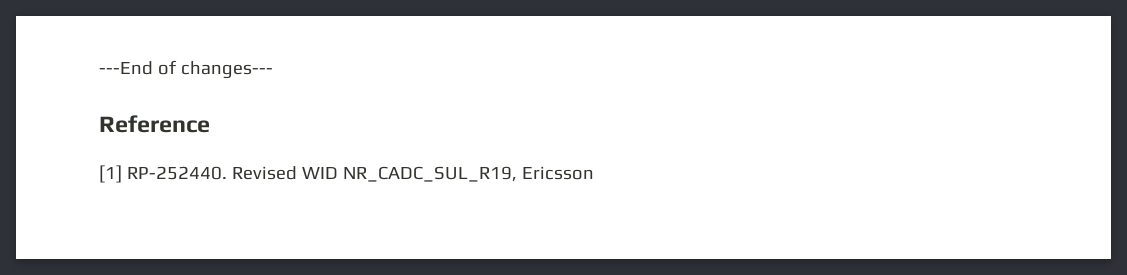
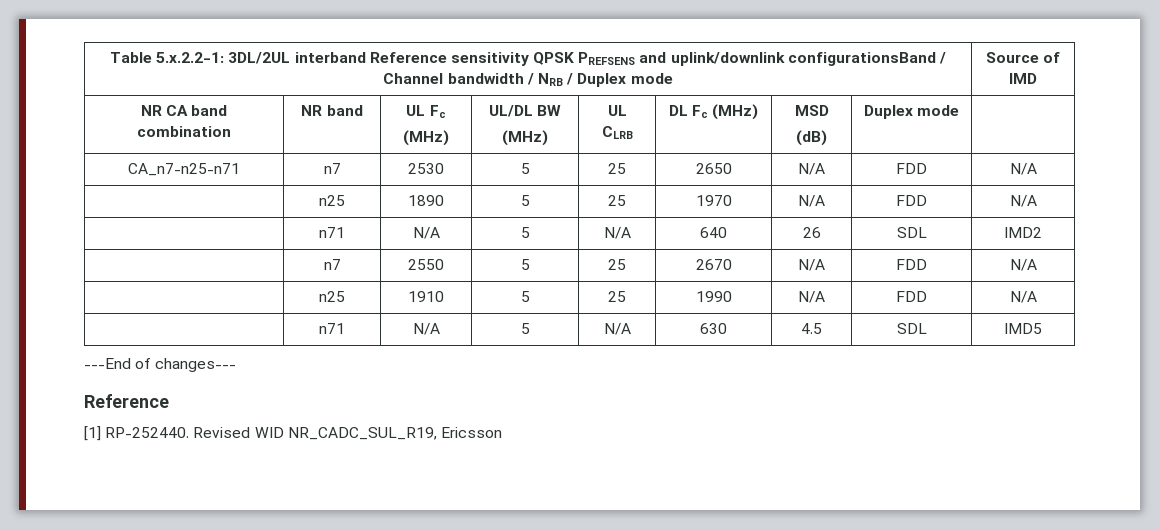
+ Table 5.x.2.2-1: 3DL/2UL interband Reference sensitivity QPSK PREFSENS and uplink/downlink configurationsBand / Channel bandwidth / NRB / Duplex mode | Source of IMD
+ NR CA band combination | NR band | UL Fc
+ (MHz) | UL/DL BW
+ (MHz) | UL
+ CLRB | DL Fc (MHz) | MSD
+ (dB) | Duplex mode |
+ CA_n7-n25-n71 | n7 | 2530 | 5 | 25 | 2650 | N/A | FDD | N/A
+ | n25 | 1890 | 5 | 25 | 1970 | N/A | FDD | N/A
+ | n71 | N/A | 5 | N/A | 640 | 26 | SDL | IMD2
+ | n7 | 2550 | 5 | 25 | 2670 | N/A | FDD | N/A
+ | n25 | 1910 | 5 | 25 | 1990 | N/A | FDD | N/A
+ | n71 | N/A | 5 | N/A | 630 | 4.5 | SDL | IMD5

